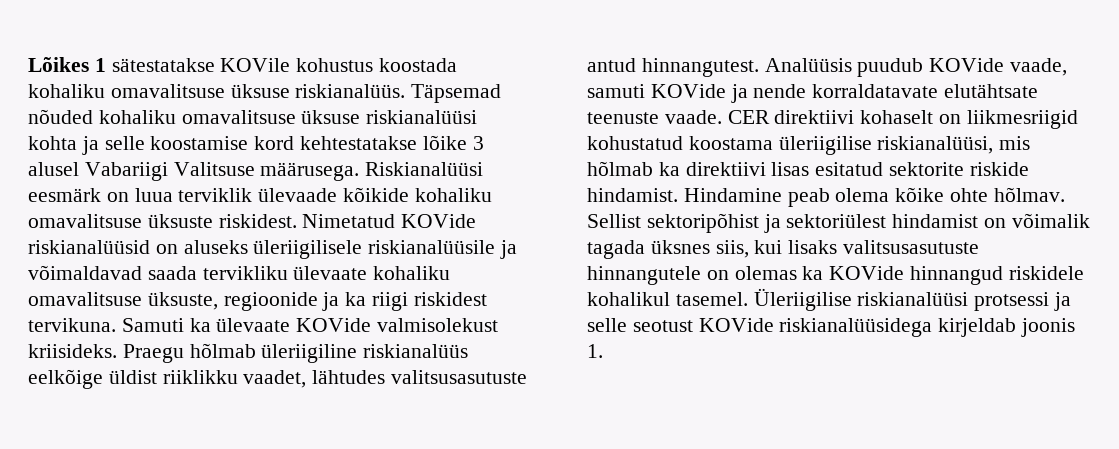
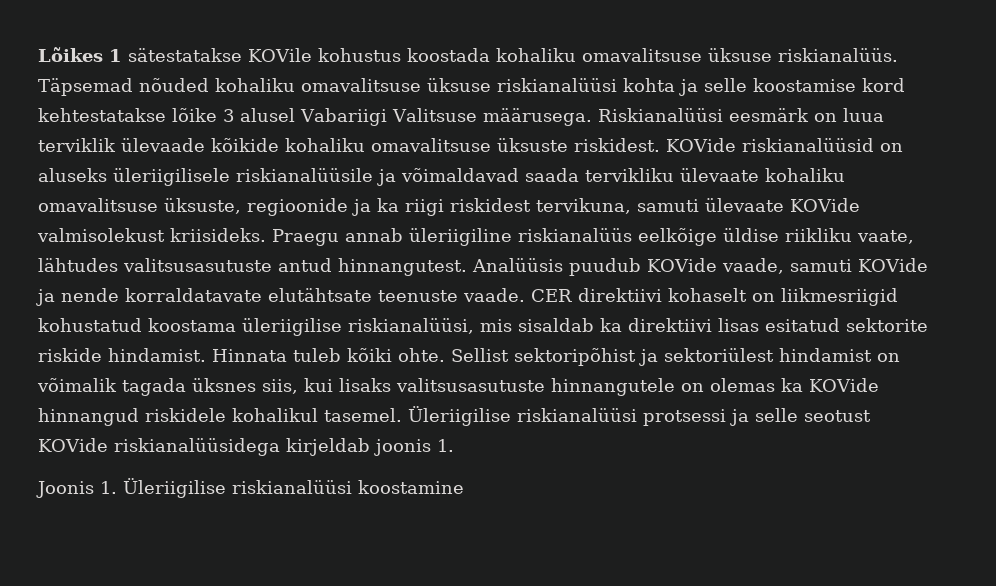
- Nimetatud KOVide riskianalüüsid on aluseks üleriigilisele riskianalüüsile ja võimaldavad saada tervikliku ülevaate kohaliku omavalitsuse üksuste, regioonide ja ka riigi riskidest tervikuna. Samuti ka ülevaate KOVide valmisolekust kriisideks.
+ KOVide riskianalüüsid on aluseks üleriigilisele riskianalüüsile ja võimaldavad saada tervikliku ülevaate kohaliku omavalitsuse üksuste, regioonide ja ka riigi riskidest tervikuna, samuti ülevaate KOVide valmisolekust kriisideks.
- Praegu hõlmab üleriigiline riskianalüüs eelkõige üldist riiklikku vaadet, lähtudes valitsusasutuste antud hinnangutest.
+ Praegu annab üleriigiline riskianalüüs eelkõige üldise riikliku vaate, lähtudes valitsusasutuste antud hinnangutest.
- CER direktiivi kohaselt on liikmesriigid kohustatud koostama üleriigilise riskianalüüsi, mis hõlmab ka direktiivi lisas esitatud sektorite riskide hindamist.
+ CER direktiivi kohaselt on liikmesriigid kohustatud koostama üleriigilise riskianalüüsi, mis sisaldab ka direktiivi lisas esitatud sektorite riskide hindamist.
- Hindamine peab olema kõike ohte hõlmav.
+ Hinnata tuleb kõiki ohte.
+ Joonis 1. Üleriigilise riskianalüüsi koostamine

